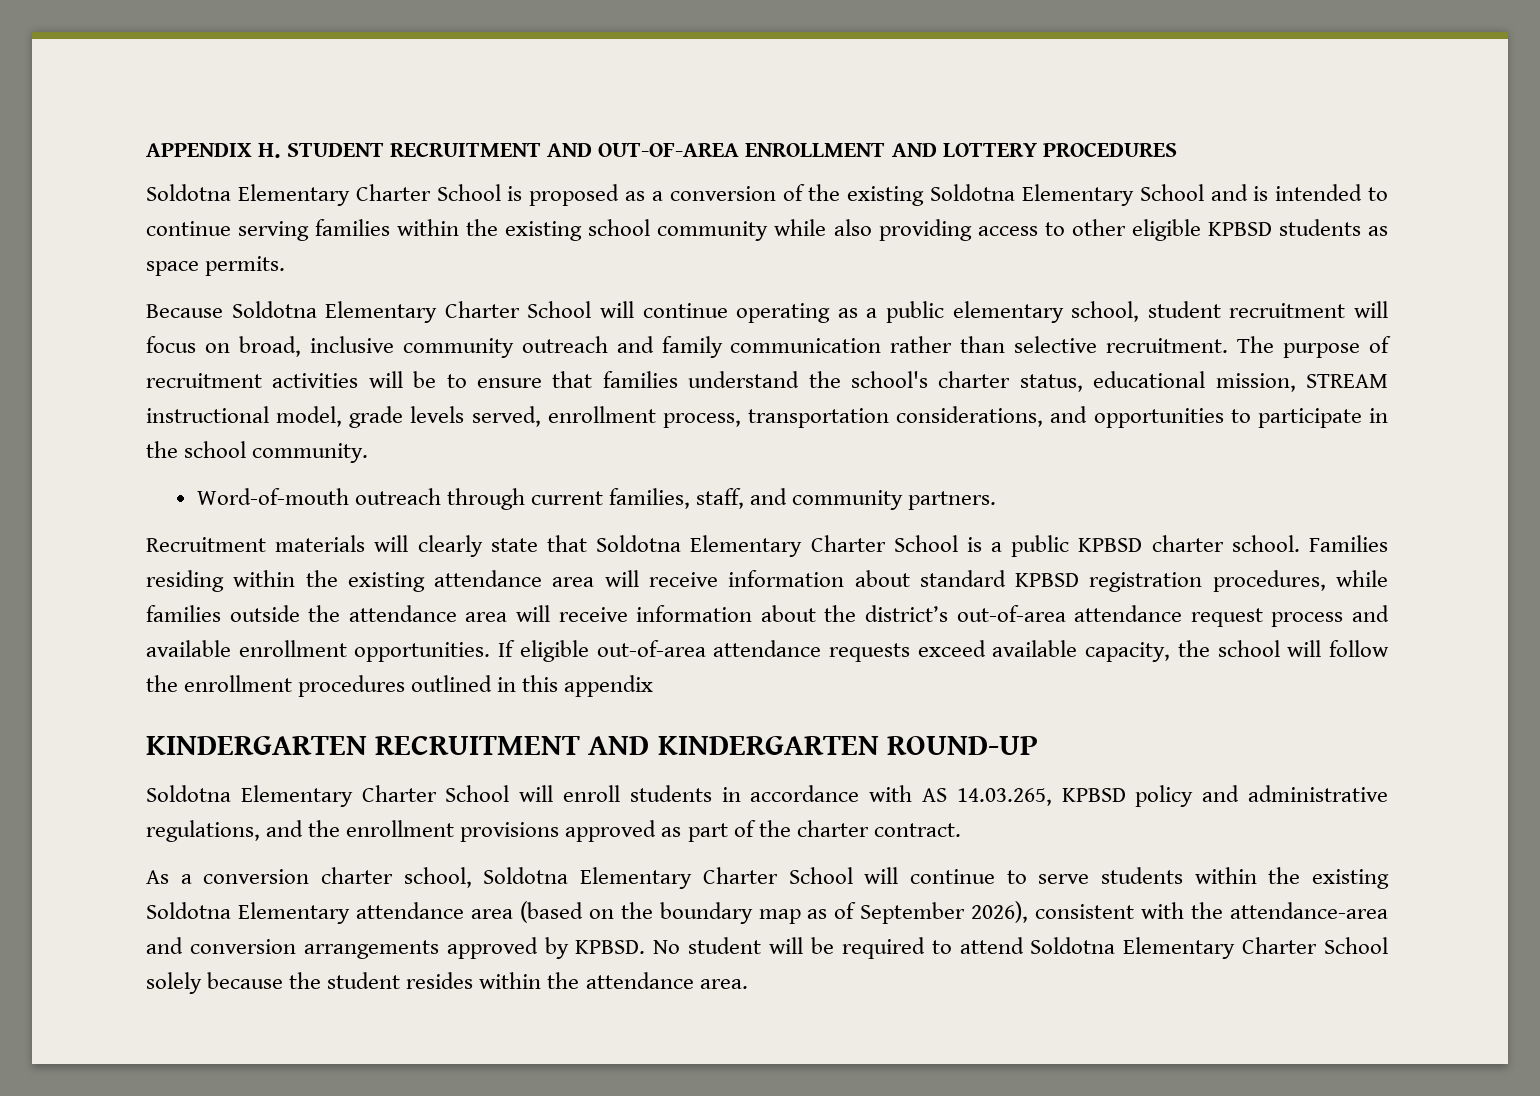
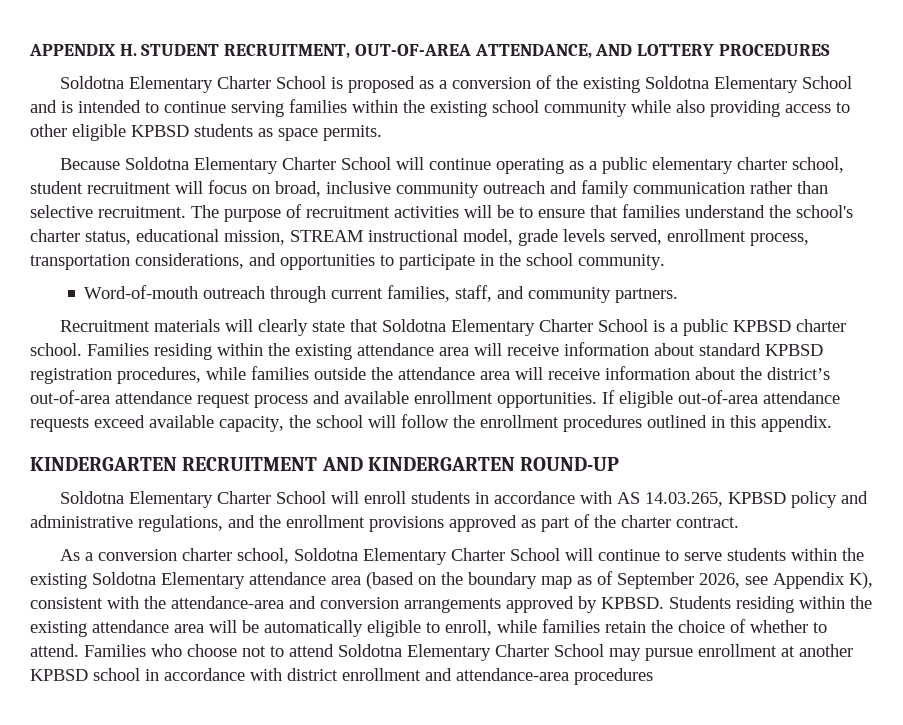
- APPENDIX H. STUDENT RECRUITMENT AND OUT-OF-AREA ENROLLMENT AND LOTTERY PROCEDURES
+ APPENDIX H. STUDENT RECRUITMENT, OUT-OF-AREA ATTENDANCE, AND LOTTERY PROCEDURES
- Because Soldotna Elementary Charter School will continue operating as a public elementary school, student recruitment will focus on broad, inclusive community outreach and family communication rather than selective recruitment.
+ Because Soldotna Elementary Charter School will continue operating as a public elementary charter school, student recruitment will focus on broad, inclusive community outreach and family communication rather than selective recruitment.
- If eligible out-of-area attendance requests exceed available capacity, the school will follow the enrollment procedures outlined in this appendix
+ If eligible out-of-area attendance requests exceed available capacity, the school will follow the enrollment procedures outlined in this appendix.
- As a conversion charter school, Soldotna Elementary Charter School will continue to serve students within the existing Soldotna Elementary attendance area (based on the boundary map as of September 2026), consistent with the attendance-area and conversion arrangements approved by KPBSD.
+ As a conversion charter school, Soldotna Elementary Charter School will continue to serve students within the existing Soldotna Elementary attendance area (based on the boundary map as of September 2026, see Appendix K), consistent with the attendance-area and conversion arrangements approved by KPBSD.
- No student will be required to attend Soldotna Elementary Charter School solely because the student resides within the attendance area.
+ Students residing within the existing attendance area will be automatically eligible to enroll, while families retain the choice of whether to attend. Families who choose not to attend Soldotna Elementary Charter School may pursue enrollment at another KPBSD school in accordance with district enrollment and attendance-area procedures

